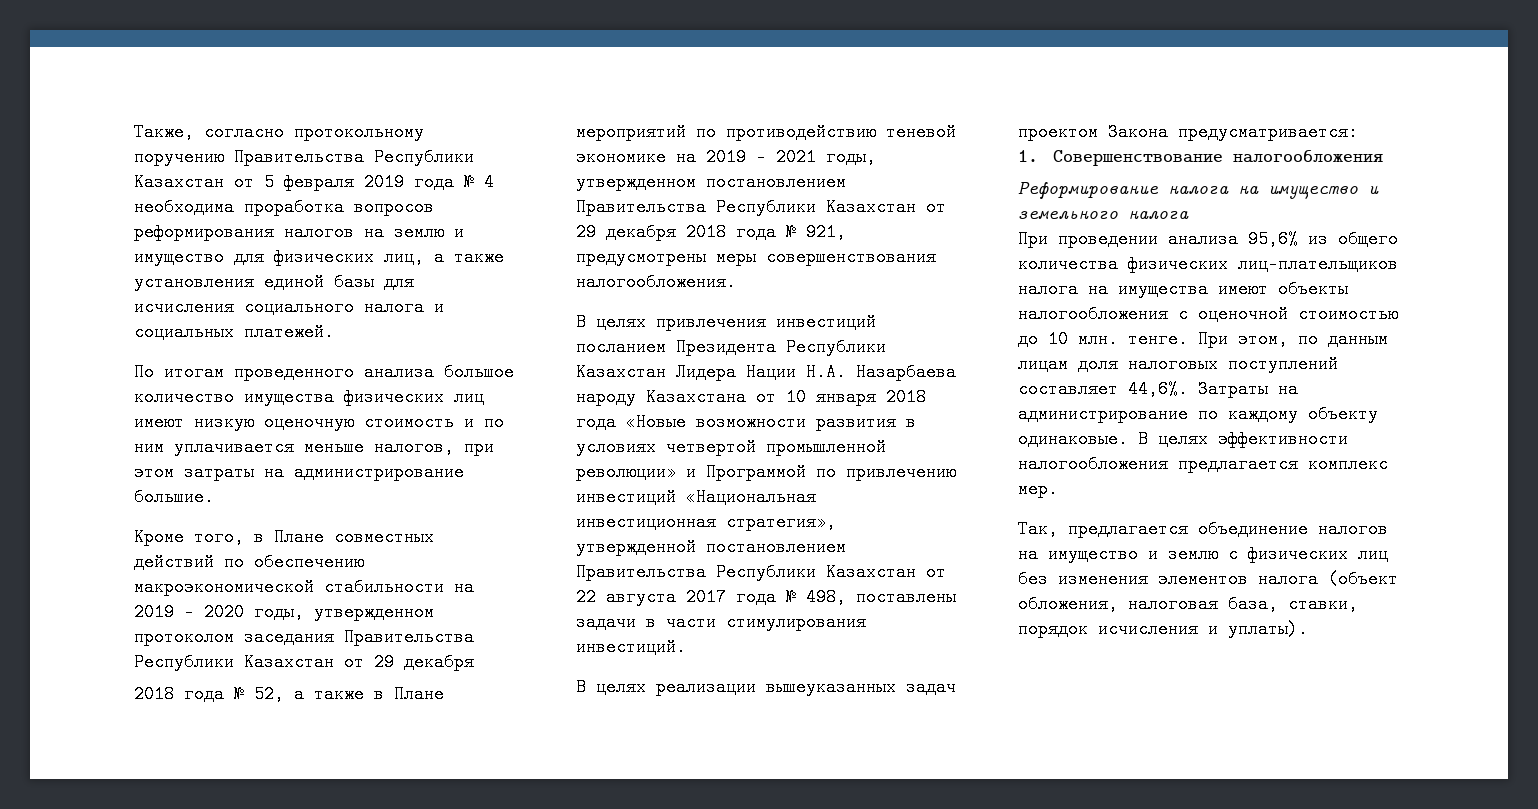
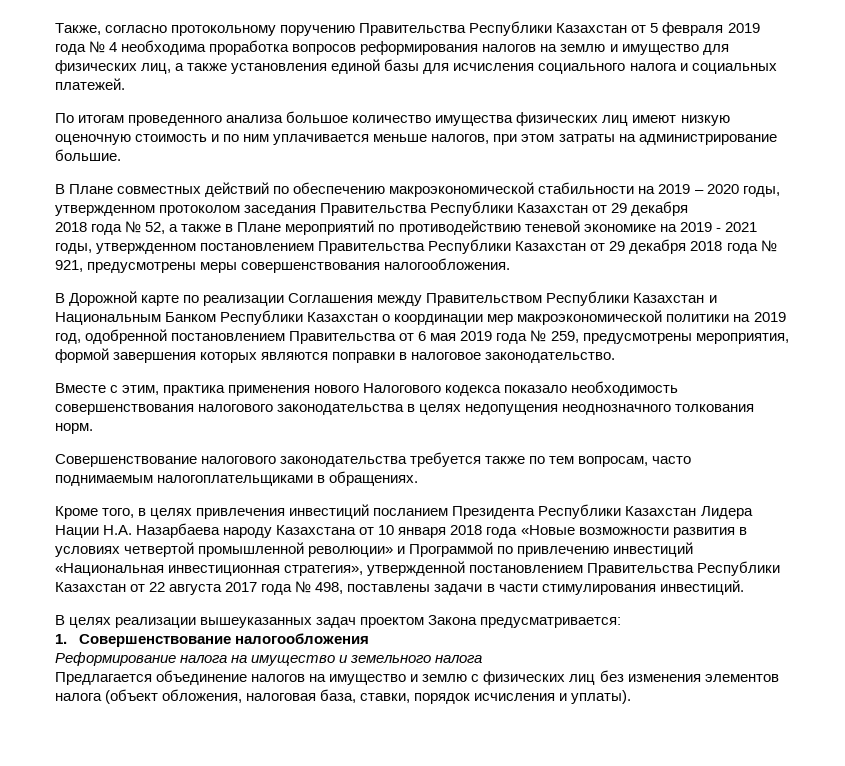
- Кроме того, в Плане совместных действий по обеспечению макроэкономической стабильности на 2019 – 2020 годы, утвержденном протоколом заседания Правительства Республики Казахстан от 29 декабря
+ В Плане совместных действий по обеспечению макроэкономической стабильности на 2019 – 2020 годы, утвержденном протоколом заседания Правительства Республики Казахстан от 29 декабря
- В целях привлечения инвестиций посланием Президента Республики Казахстан Лидера Нации Н.А. Назарбаева народу Казахстана от 10 января 2018 года «Новые возможности развития в условиях четвертой промышленной революции» и Программой по привлечению инвестиций «Национальная инвестиционная стратегия», утвержденной постановлением Правительства Республики Казахстан от 22 августа 2017 года № 498, поставлены задачи в части стимулирования инвестиций.
+ В Дорожной карте по реализации Соглашения между Правительством Республики Казахстан и Национальным Банком Республики Казахстан о координации мер макроэкономической политики на 2019 год, одобренной постановлением Правительства от 6 мая 2019 года № 259, предусмотрены мероприятия, формой завершения которых являются поправки в налоговое законодательство.
+ Вместе с этим, практика применения нового Налогового кодекса показало необходимость совершенствования налогового законодательства в целях недопущения неоднозначного толкования норм.
+ Совершенствование налогового законодательства требуется также по тем вопросам, часто поднимаемым налогоплательщиками в обращениях.
+ Кроме того, в целях привлечения инвестиций посланием Президента Республики Казахстан Лидера Нации Н.А. Назарбаева народу Казахстана от 10 января 2018 года «Новые возможности развития в условиях четвертой промышленной революции» и Программой по привлечению инвестиций «Национальная инвестиционная стратегия», утвержденной постановлением Правительства Республики Казахстан от 22 августа 2017 года № 498, поставлены задачи в части стимулирования инвестиций.
- При проведении анализа 95,6% из общего количества физических лиц-плательщиков налога на имущества имеют объекты налогообложения с оценочной стоимостью до 10 млн. тенге. При этом, по данным лицам доля налоговых поступлений составляет 44,6%. Затраты на администрирование по каждому объекту одинаковые. В целях эффективности налогообложения предлагается комплекс мер.
- Так, предлагается объединение налогов на имущество и землю с физических лиц без изменения элементов налога (объект обложения, налоговая база, ставки, порядок исчисления и уплаты).
+ Предлагается объединение налогов на имущество и землю с физических лиц без изменения элементов налога (объект обложения, налоговая база, ставки, порядок исчисления и уплаты).

